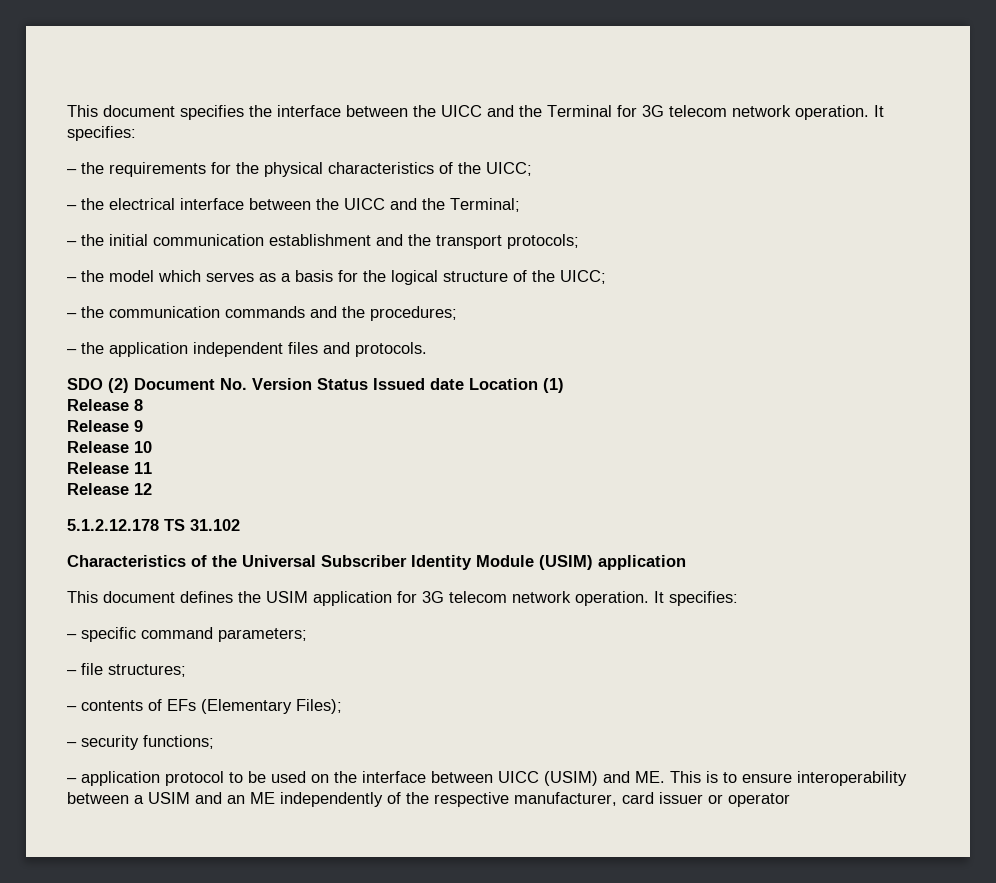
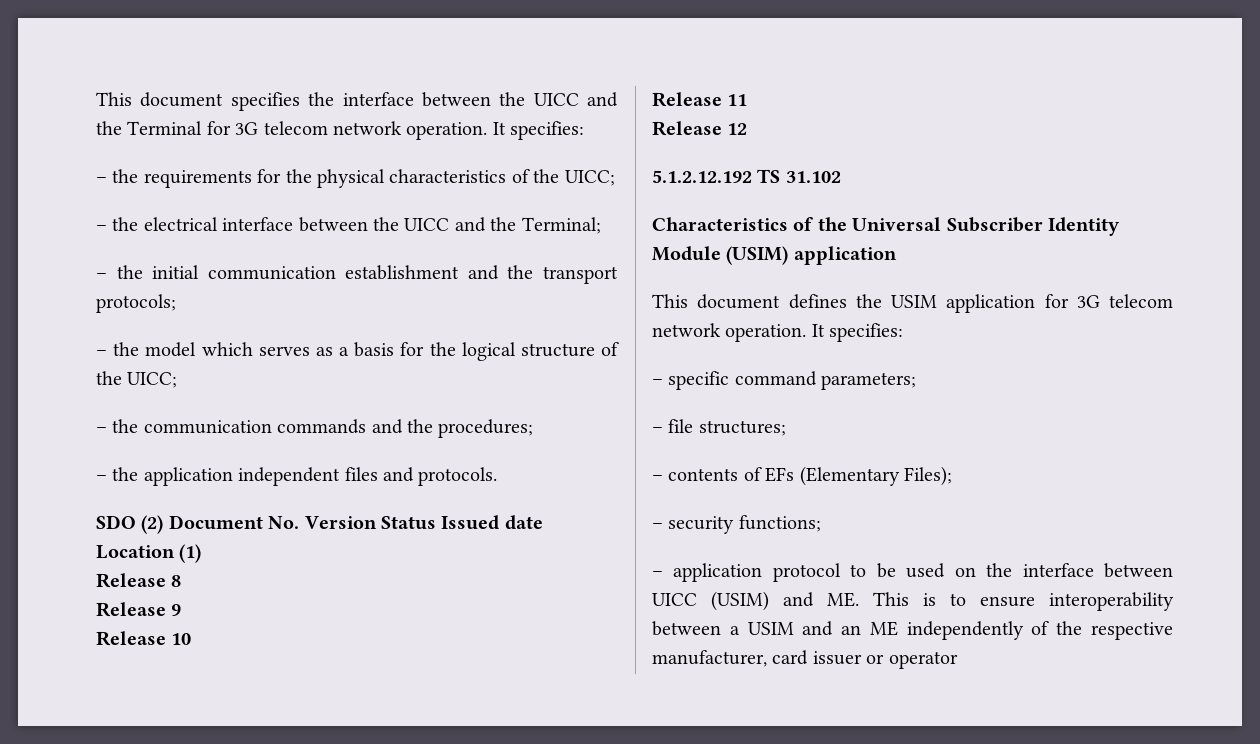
- 5.1.2.12.178 TS 31.102
+ 5.1.2.12.192 TS 31.102

